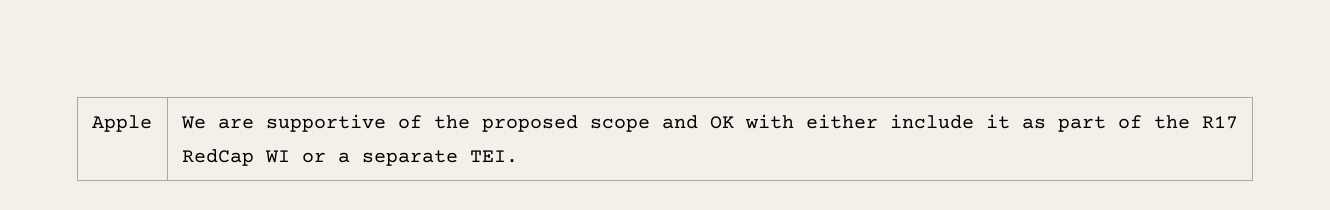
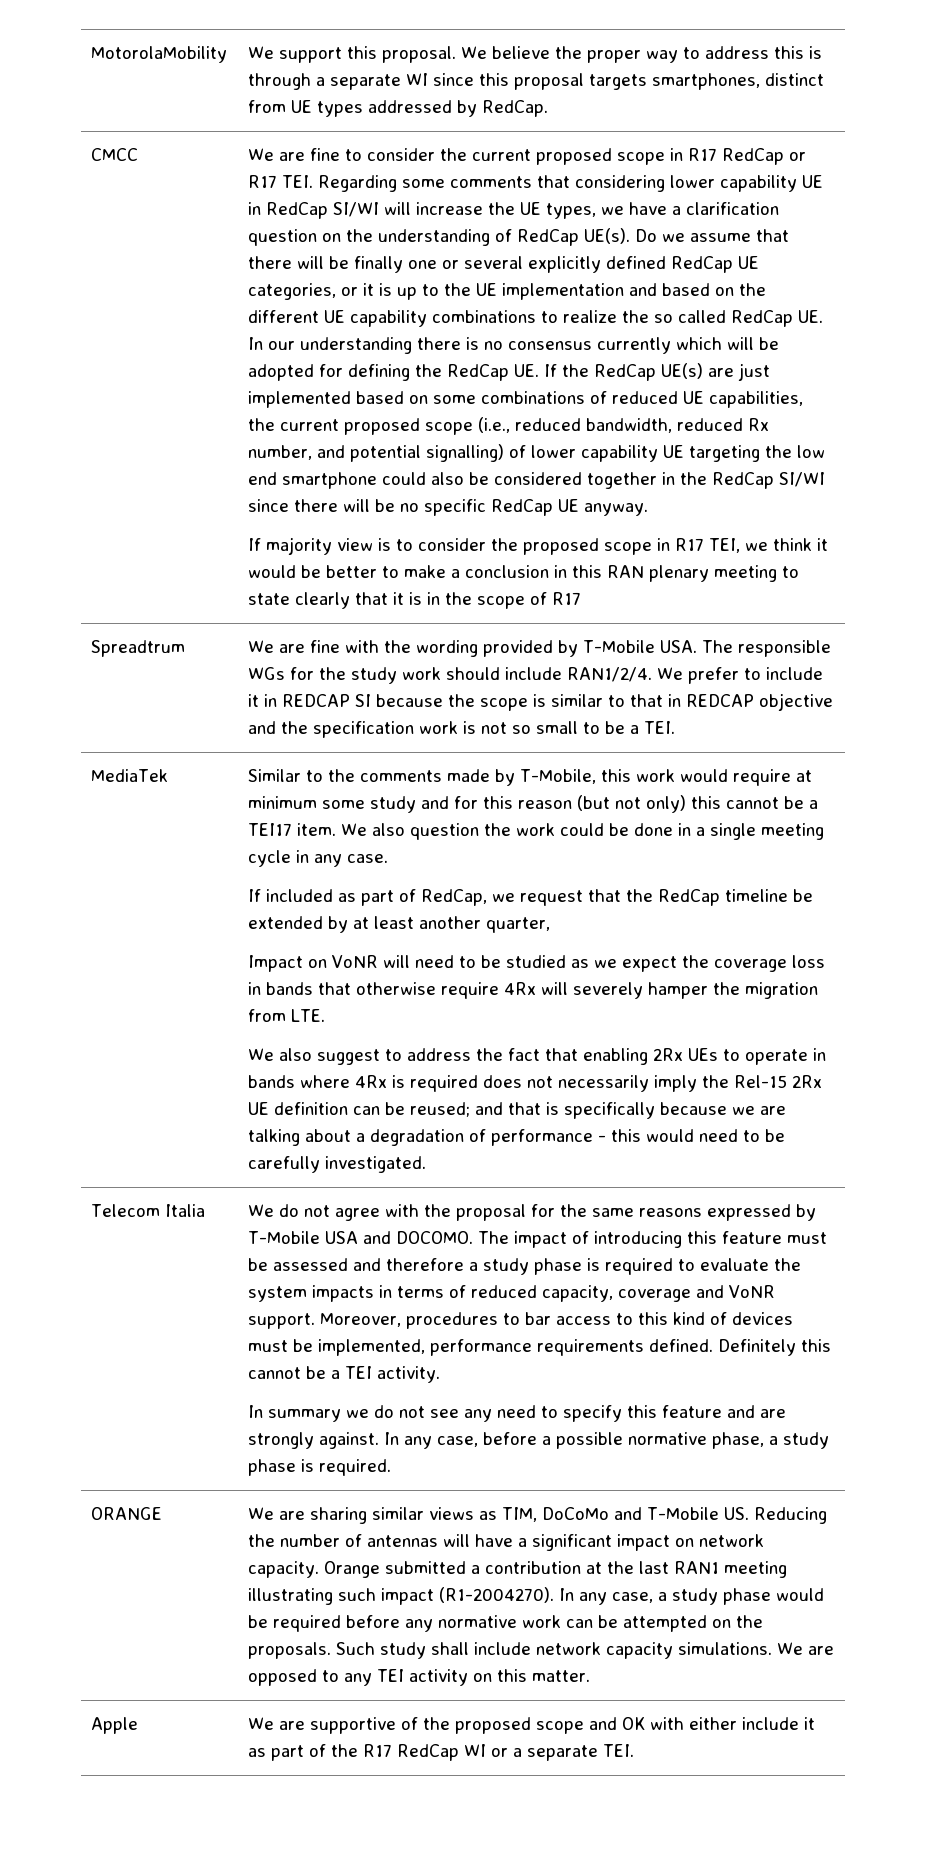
+ MotorolaMobility | We support this proposal. We believe the proper way to address this is through a separate WI since this proposal targets smartphones, distinct from UE types addressed by RedCap.
+ CMCC | We are fine to consider the current proposed scope in R17 RedCap or R17 TEI. Regarding some comments that considering lower capability UE in RedCap SI/WI will increase the UE types, we have a clarification question on the understanding of RedCap UE(s). Do we assume that there will be finally one or several explicitly defined RedCap UE categories, or it is up to the UE implementation and based on the different UE capability combinations to realize the so called RedCap UE. In our understanding there is no consensus currently which will be adopted for defining the RedCap UE. If the RedCap UE(s) are just implemented based on some combinations of reduced UE capabilities, the current proposed scope (i.e., reduced bandwidth, reduced Rx number, and potential signalling) of lower capability UE targeting the low end smartphone could also be considered together in the RedCap SI/WI since there will be no specific RedCap UE anyway.
+ If majority view is to consider the proposed scope in R17 TEI, we think it would be better to make a conclusion in this RAN plenary meeting to state clearly that it is in the scope of R17
+ Spreadtrum | We are fine with the wording provided by T-Mobile USA. The responsible WGs for the study work should include RAN1/2/4. We prefer to include it in REDCAP SI because the scope is similar to that in REDCAP objective and the specification work is not so small to be a TEI.
+ MediaTek | Similar to the comments made by T-Mobile, this work would require at minimum some study and for this reason (but not only) this cannot be a TEI17 item. We also question the work could be done in a single meeting cycle in any case.
+ If included as part of RedCap, we request that the RedCap timeline be extended by at least another quarter,
+ Impact on VoNR will need to be studied as we expect the coverage loss in bands that otherwise require 4Rx will severely hamper the migration from LTE.
+ We also suggest to address the fact that enabling 2Rx UEs to operate in bands where 4Rx is required does not necessarily imply the Rel-15 2Rx UE definition can be reused; and that is specifically because we are talking about a degradation of performance - this would need to be carefully investigated.
+ Telecom Italia | We do not agree with the proposal for the same reasons expressed by T-Mobile USA and DOCOMO. The impact of introducing this feature must be assessed and therefore a study phase is required to evaluate the system impacts in terms of reduced capacity, coverage and VoNR support. Moreover, procedures to bar access to this kind of devices must be implemented, performance requirements defined. Definitely this cannot be a TEI activity.
+ In summary we do not see any need to specify this feature and are strongly against. In any case, before a possible normative phase, a study phase is required.
+ ORANGE | We are sharing similar views as TIM, DoCoMo and T-Mobile US. Reducing the number of antennas will have a significant impact on network capacity. Orange submitted a contribution at the last RAN1 meeting illustrating such impact (R1-2004270). In any case, a study phase would be required before any normative work can be attempted on the proposals. Such study shall include network capacity simulations. We are opposed to any TEI activity on this matter.

